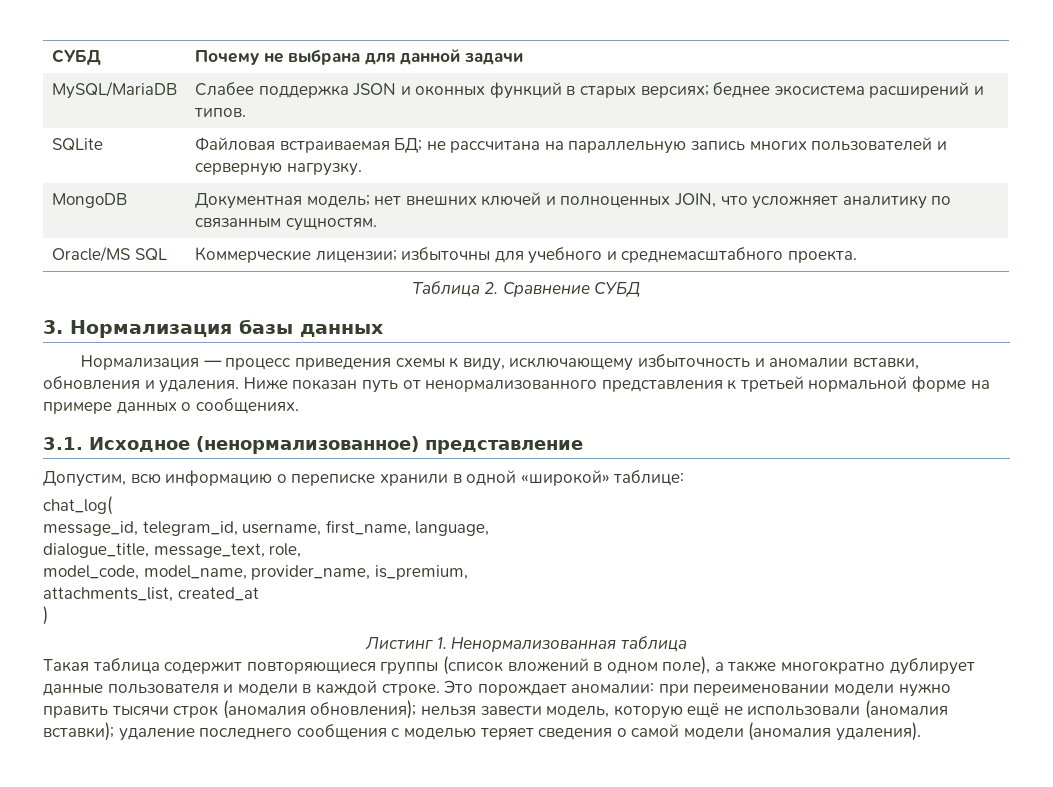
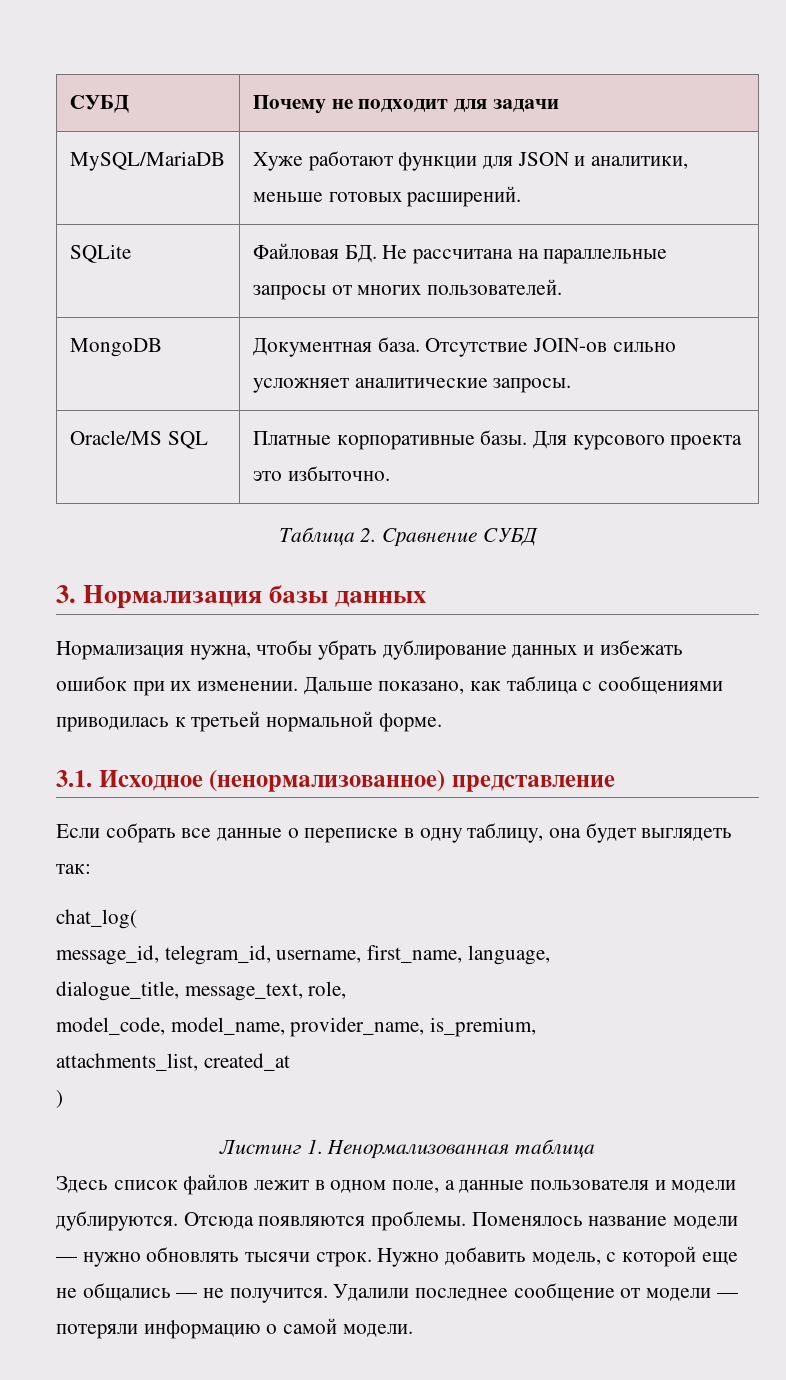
- СУБД | Почему не выбрана для данной задачи
+ СУБД | Почему не подходит для задачи
- MySQL/MariaDB | Слабее поддержка JSON и оконных функций в старых версиях; беднее экосистема расширений и типов.
- SQLite | Файловая встраиваемая БД; не рассчитана на параллельную запись многих пользователей и серверную нагрузку.
- MongoDB | Документная модель; нет внешних ключей и полноценных JOIN, что усложняет аналитику по связанным сущностям.
- Oracle/MS SQL | Коммерческие лицензии; избыточны для учебного и среднемасштабного проекта.
+ MySQL/MariaDB | Хуже работают функции для JSON и аналитики, меньше готовых расширений.
+ SQLite | Файловая БД. Не рассчитана на параллельные запросы от многих пользователей.
+ MongoDB | Документная база. Отсутствие JOIN-ов сильно усложняет аналитические запросы.
+ Oracle/MS SQL | Платные корпоративные базы. Для курсового проекта это избыточно.
- Нормализация — процесс приведения схемы к виду, исключающему избыточность и аномалии вставки, обновления и удаления. Ниже показан путь от ненормализованного представления к третьей нормальной форме на примере данных о сообщениях.
+ Нормализация нужна, чтобы убрать дублирование данных и избежать ошибок при их изменении. Дальше показано, как таблица с сообщениями приводилась к третьей нормальной форме.
  3.1. Исходное (ненормализованное) представление
- Допустим, всю информацию о переписке хранили в одной «широкой» таблице:
+ Если собрать все данные о переписке в одну таблицу, она будет выглядеть так:
- Такая таблица содержит повторяющиеся группы (список вложений в одном поле), а также многократно дублирует данные пользователя и модели в каждой строке. Это порождает аномалии: при переименовании модели нужно править тысячи строк (аномалия обновления); нельзя завести модель, которую ещё не использовали (аномалия вставки); удаление последнего сообщения с моделью теряет сведения о самой модели (аномалия удаления).
+ Здесь список файлов лежит в одном поле, а данные пользователя и модели дублируются. Отсюда появляются проблемы. Поменялось название модели — нужно обновлять тысячи строк. Нужно добавить модель, с которой еще не общались — не получится. Удалили последнее сообщение от модели — потеряли информацию о самой модели.

